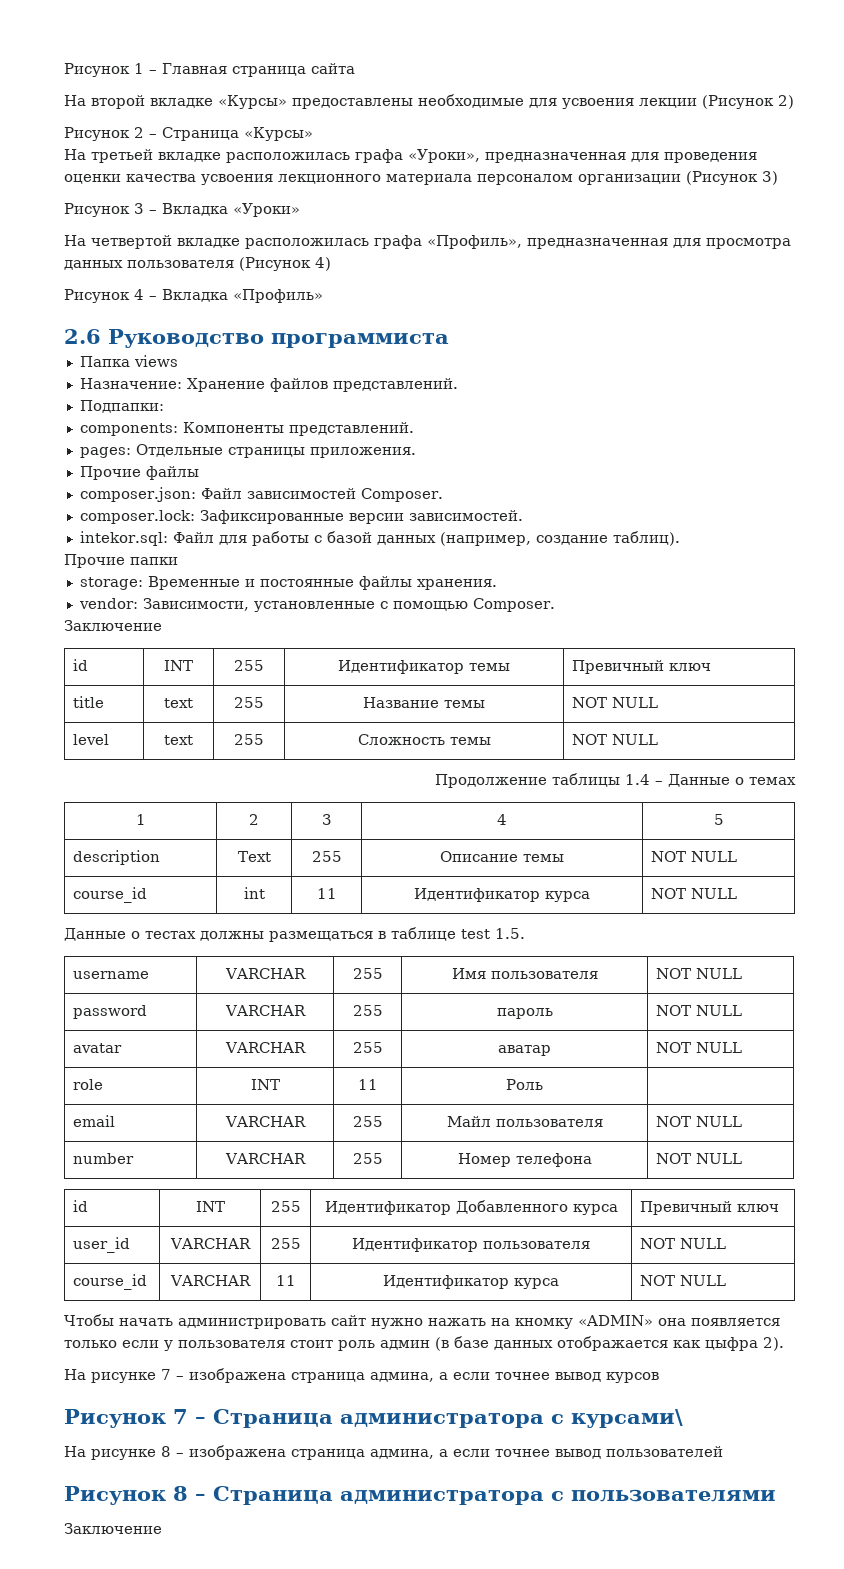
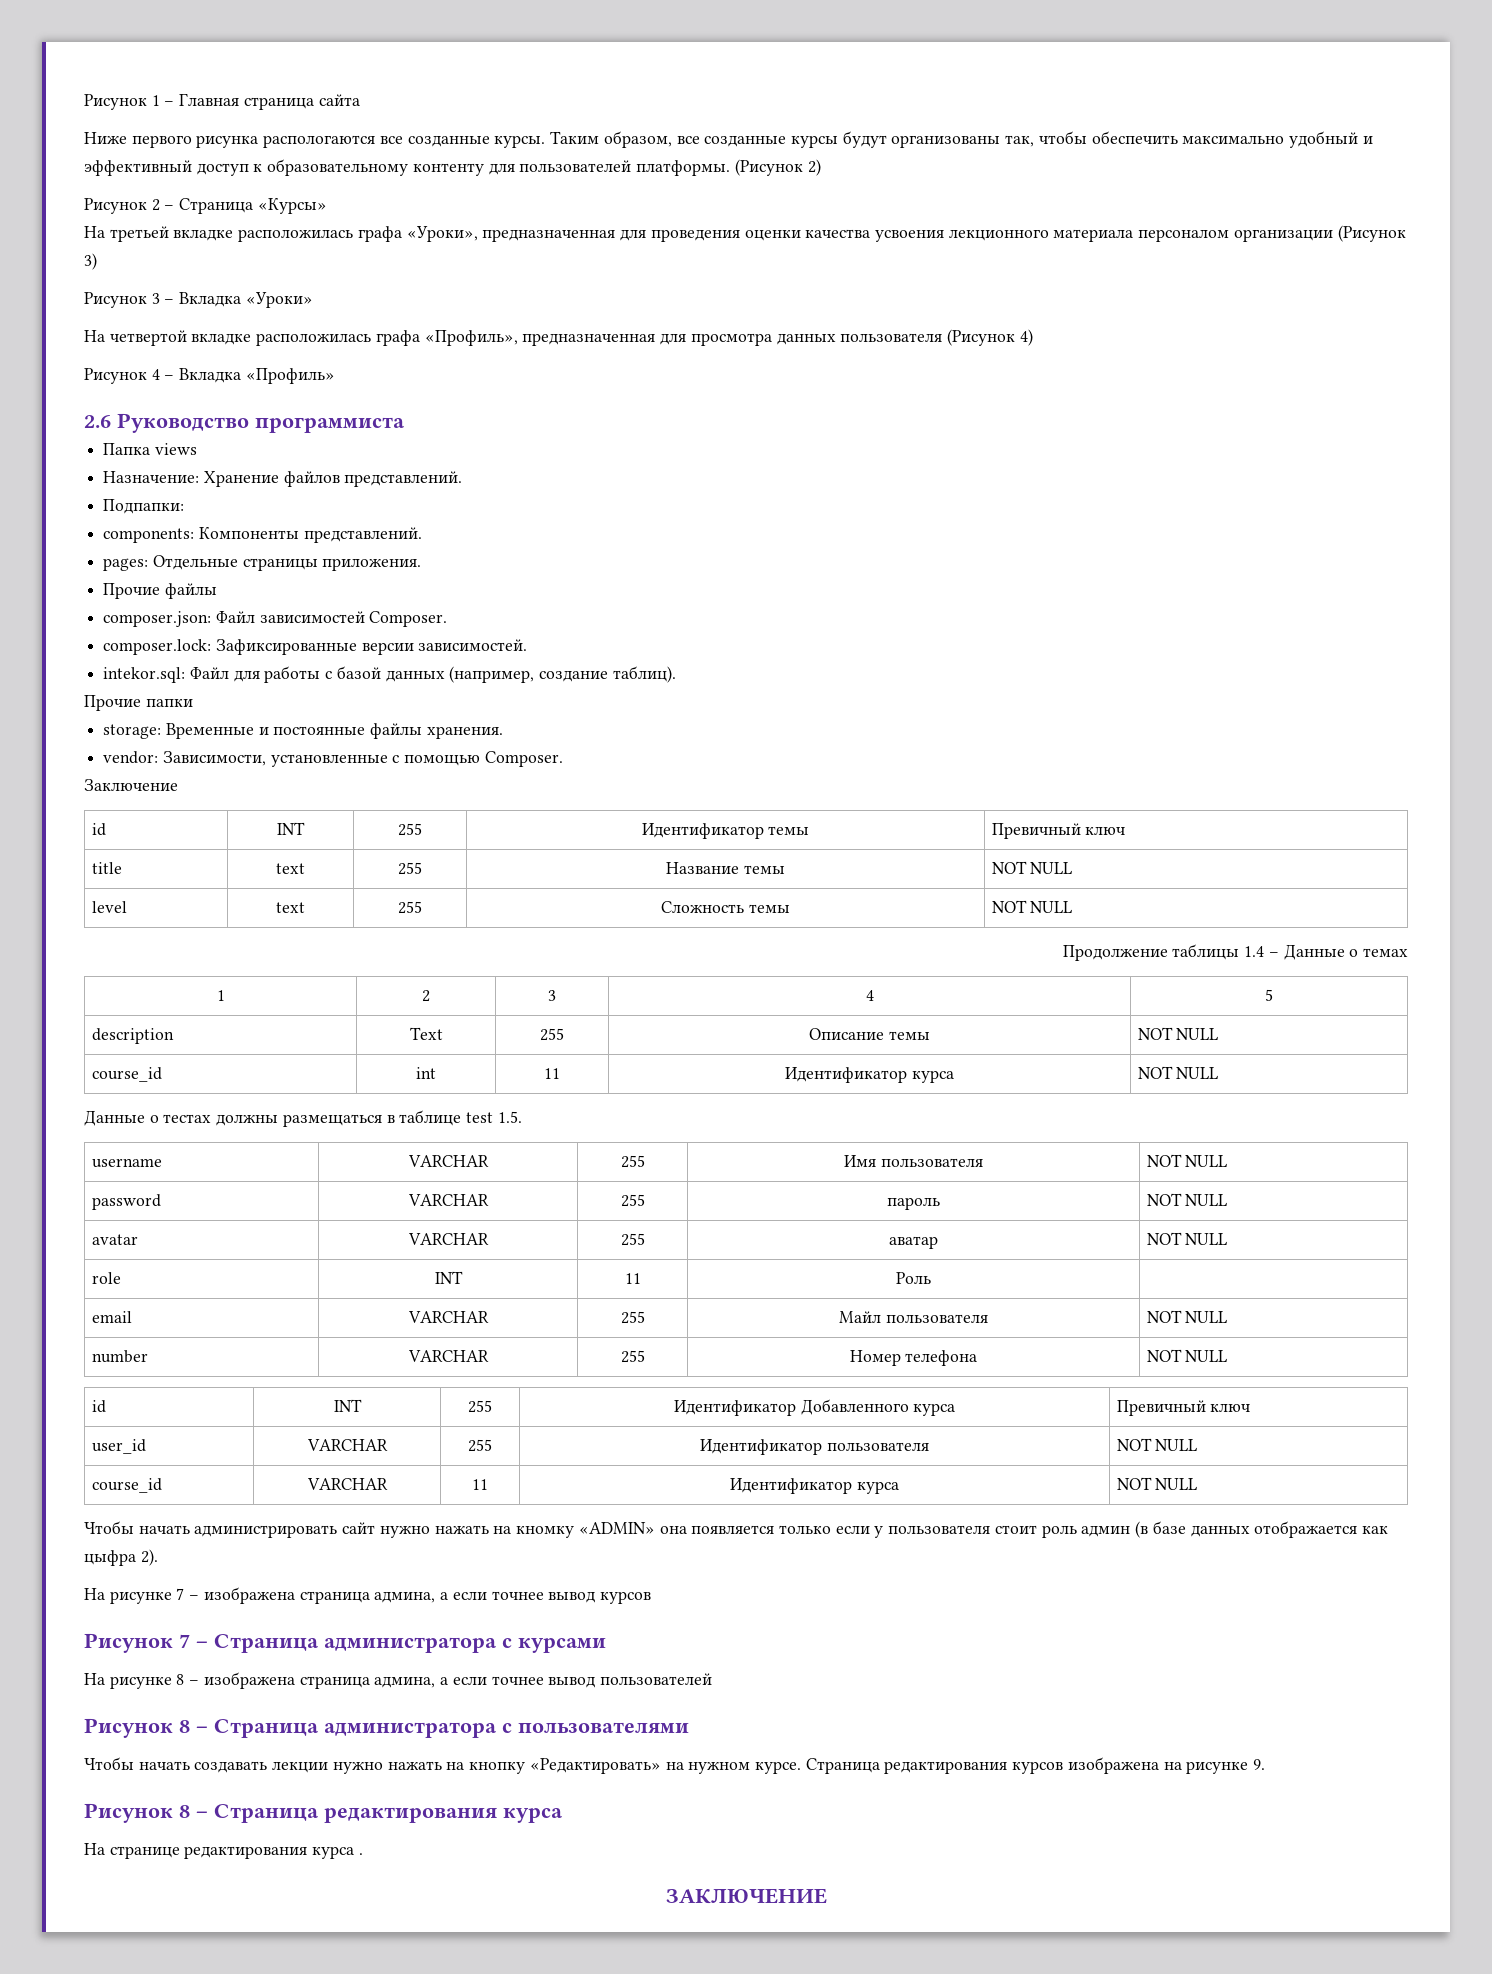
- На второй вкладке «Курсы» предоставлены необходимые для усвоения лекции (Рисунок 2)
+ Ниже первого рисунка распологаются все созданные курсы. Таким образом, все созданные курсы будут организованы так, чтобы обеспечить максимально удобный и эффективный доступ к образовательному контенту для пользователей платформы. (Рисунок 2)
- Рисунок 7 – Страница администратора с курсами\
+ Рисунок 7 – Страница администратора с курсами
  Рисунок 8 – Страница администратора с пользователями
- Заключение
+ Чтобы начать создавать лекции нужно нажать на кнопку «Редактировать» на нужном курсе. Страница редактирования курсов изображена на рисунке 9.
+ Рисунок 8 – Страница редактирования курса
+ На странице редактирования курса .
+ ЗАКЛЮЧЕНИЕ

